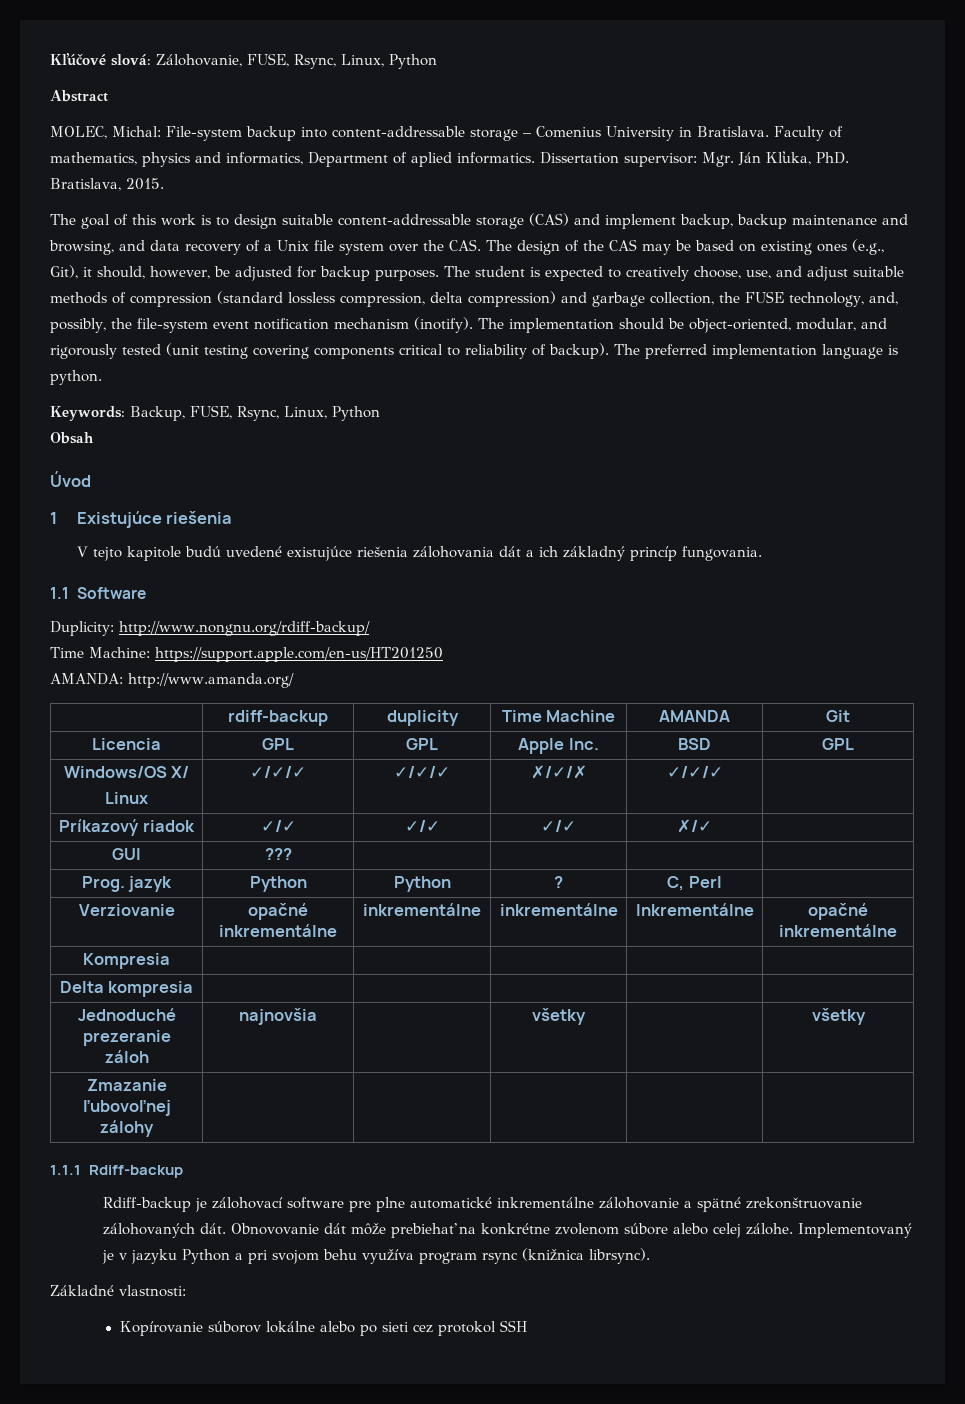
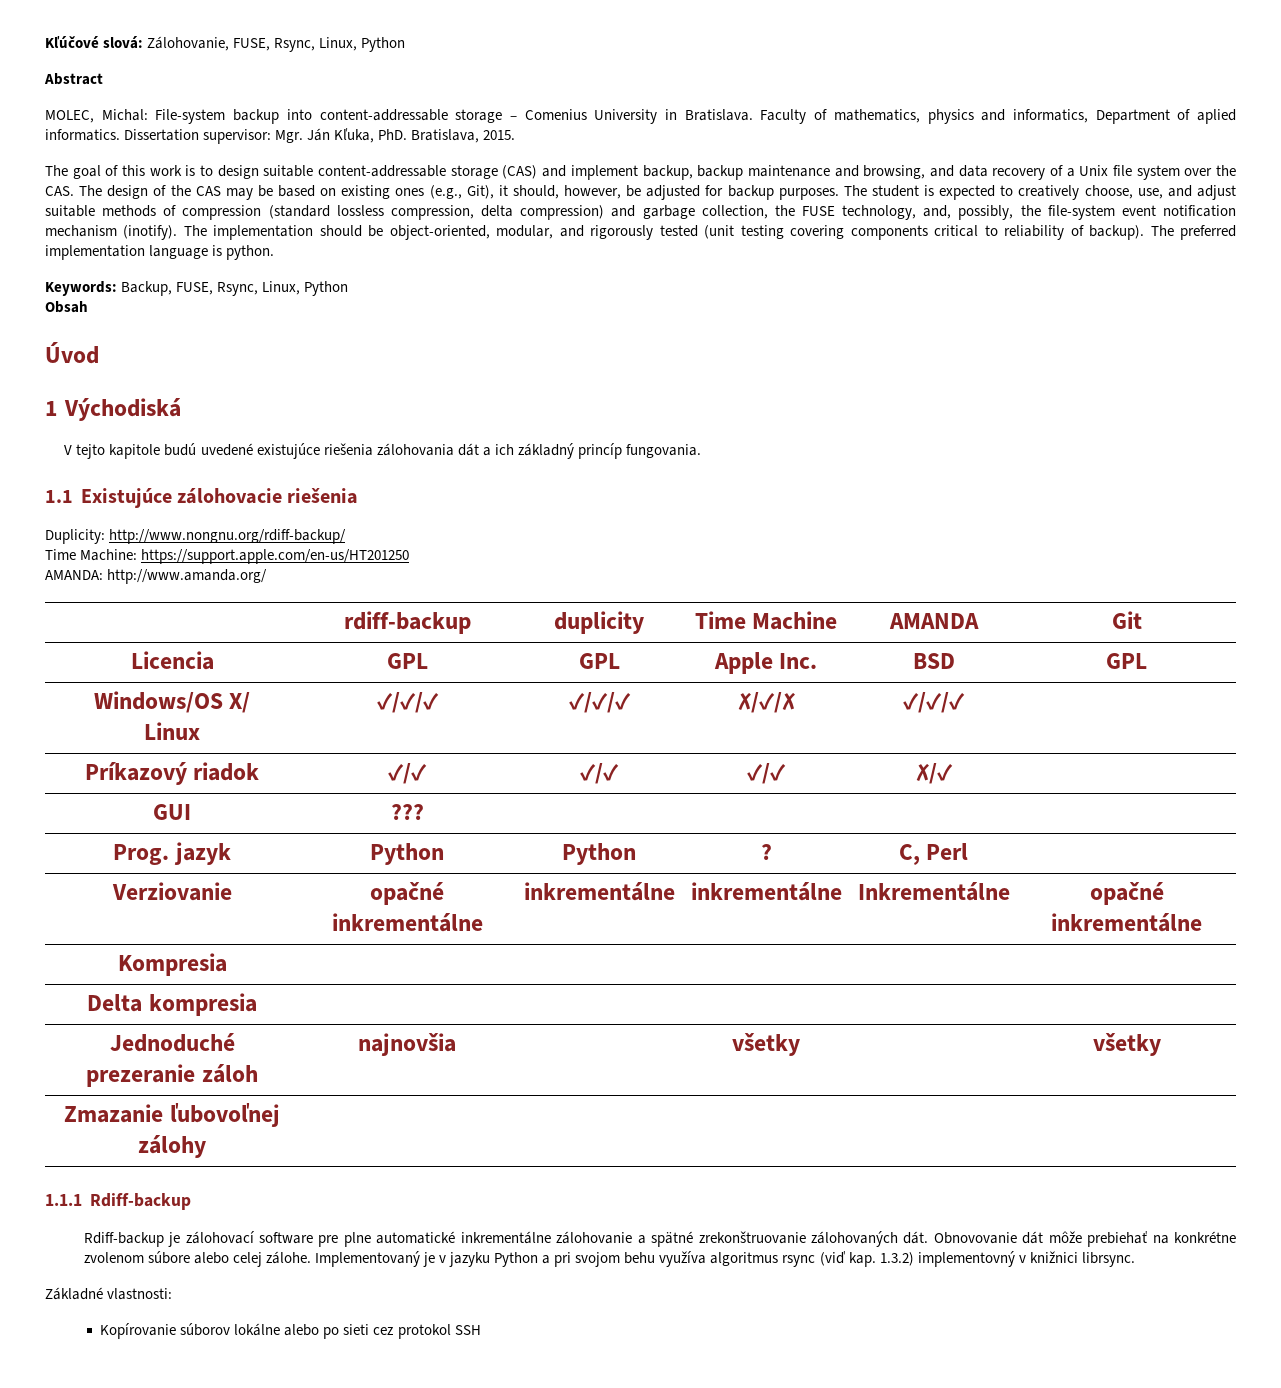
- 1 Existujúce riešenia
+ 1 Východiská
- 1.1 Software
+ 1.1 Existujúce zálohovacie riešenia
- Implementovaný je v jazyku Python a pri svojom behu využíva program rsync (knižnica librsync).
+ Implementovaný je v jazyku Python a pri svojom behu využíva algoritmus rsync (viď kap. 1.3.2) implementovný v knižnici librsync.

